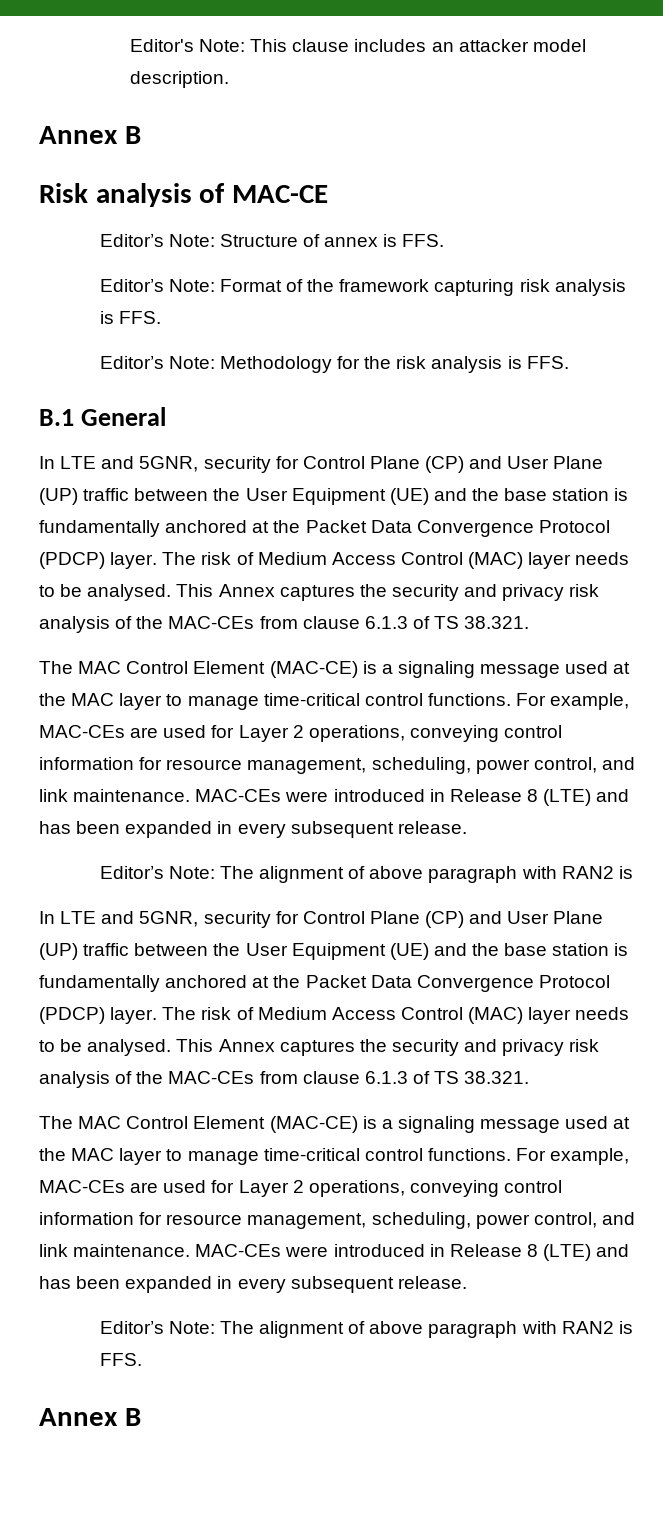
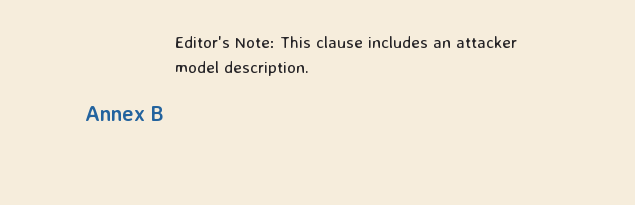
- Risk analysis of MAC-CE
- Editor’s Note: Structure of annex is FFS.
- Editor’s Note: Format of the framework capturing risk analysis is FFS.
- Editor’s Note: Methodology for the risk analysis is FFS.
- B.1 General
- In LTE and 5GNR, security for Control Plane (CP) and User Plane (UP) traffic between the User Equipment (UE) and the base station is fundamentally anchored at the Packet Data Convergence Protocol (PDCP) layer. The risk of Medium Access Control (MAC) layer needs to be analysed. This Annex captures the security and privacy risk analysis of the MAC-CEs from clause 6.1.3 of TS 38.321.
- The MAC Control Element (MAC-CE) is a signaling message used at the MAC layer to manage time-critical control functions. For example, MAC-CEs are used for Layer 2 operations, conveying control information for resource management, scheduling, power control, and link maintenance. MAC-CEs were introduced in Release 8 (LTE) and has been expanded in every subsequent release.
- Editor’s Note: The alignment of above paragraph with RAN2 is
- In LTE and 5GNR, security for Control Plane (CP) and User Plane (UP) traffic between the User Equipment (UE) and the base station is fundamentally anchored at the Packet Data Convergence Protocol (PDCP) layer. The risk of Medium Access Control (MAC) layer needs to be analysed. This Annex captures the security and privacy risk analysis of the MAC-CEs from clause 6.1.3 of TS 38.321.
- The MAC Control Element (MAC-CE) is a signaling message used at the MAC layer to manage time-critical control functions. For example, MAC-CEs are used for Layer 2 operations, conveying control information for resource management, scheduling, power control, and link maintenance. MAC-CEs were introduced in Release 8 (LTE) and has been expanded in every subsequent release.
- Editor’s Note: The alignment of above paragraph with RAN2 is FFS.
- Annex B

